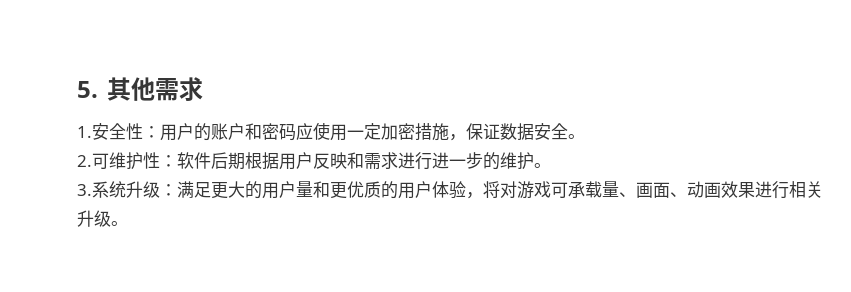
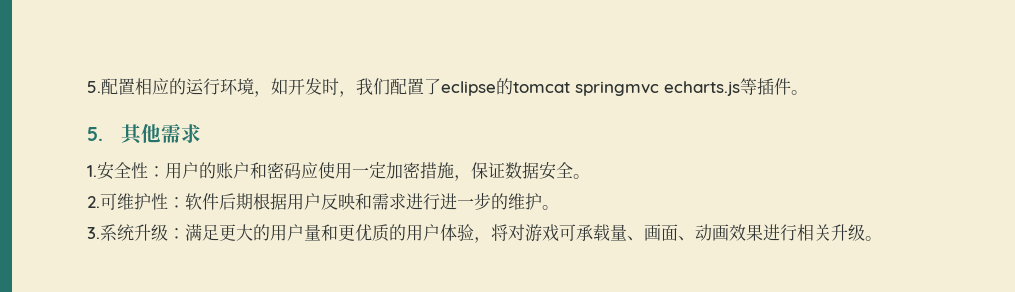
+ 5.配置相应的运行环境，如开发时，我们配置了eclipse的tomcat springmvc echarts.js等插件。

